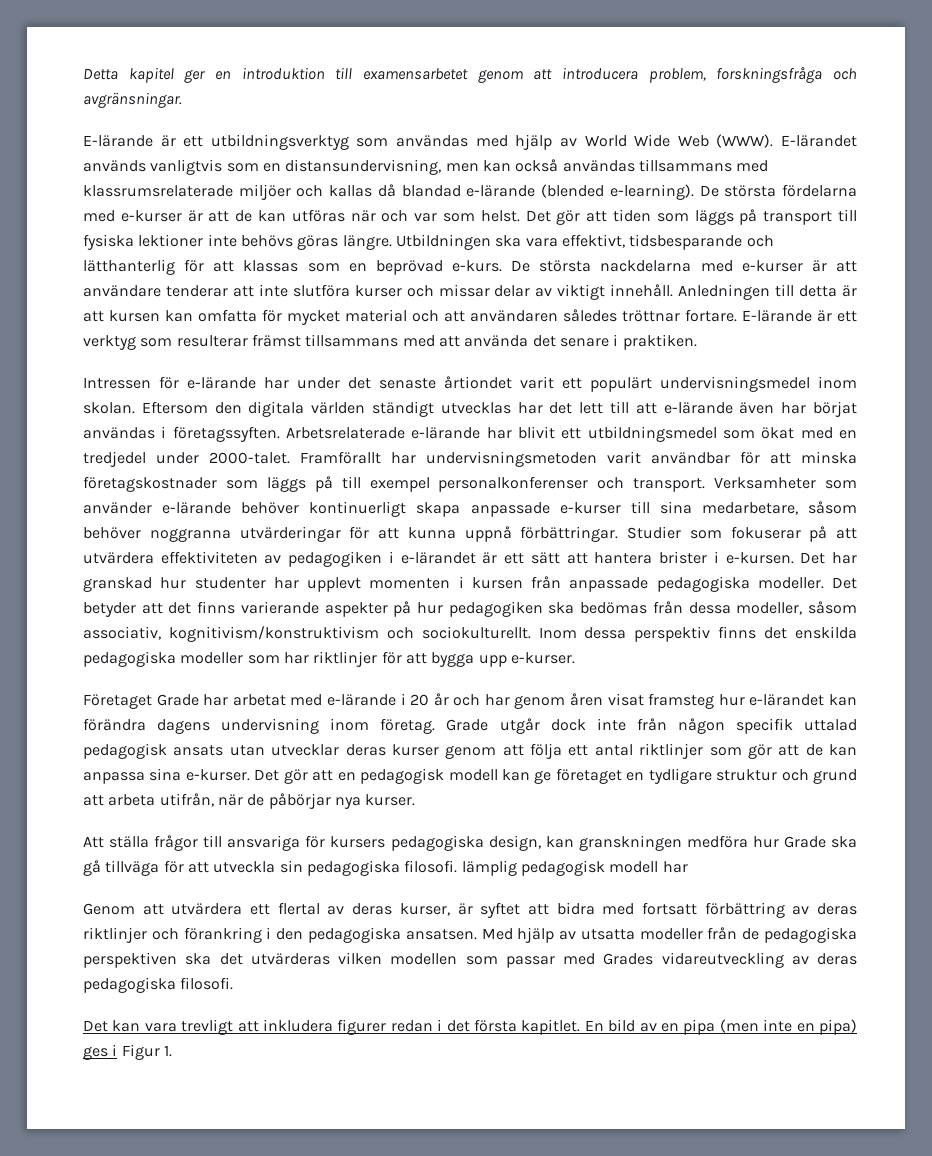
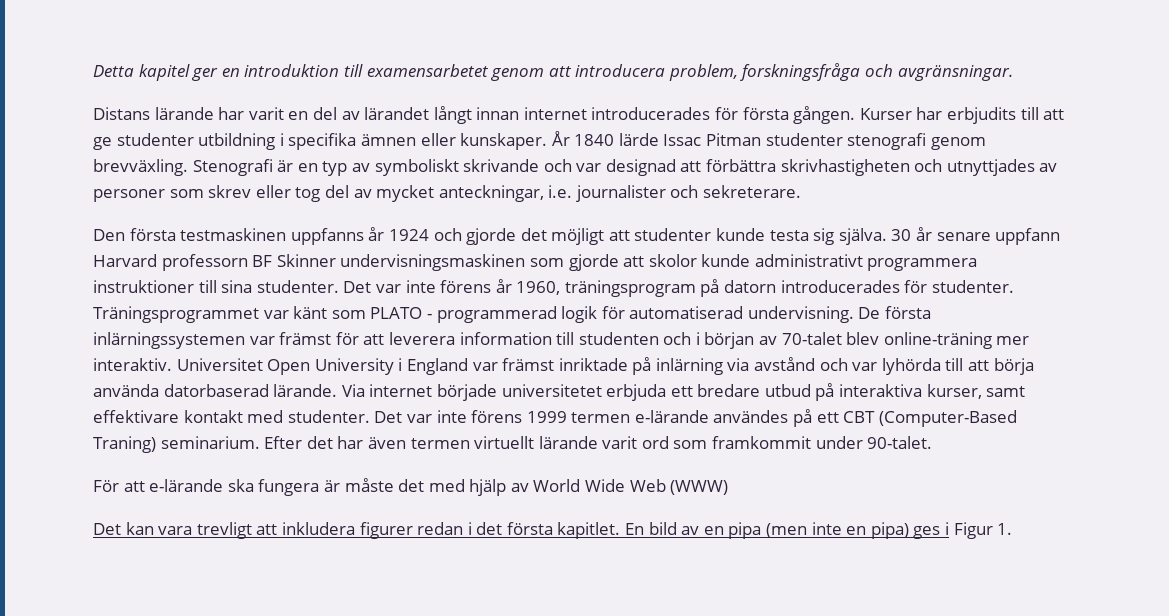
- E-lärande är ett utbildningsverktyg som användas med hjälp av World Wide Web (WWW). E-lärandet används vanligtvis som en distansundervisning, men kan också användas tillsammans med klassrumsrelaterade miljöer och kallas då blandad e-lärande (blended e-learning). De största fördelarna med e-kurser är att de kan utföras när och var som helst. Det gör att tiden som läggs på transport till fysiska lektioner inte behövs göras längre. Utbildningen ska vara effektivt, tidsbesparande och lätthanterlig för att klassas som en beprövad e-kurs. De största nackdelarna med e-kurser är att användare tenderar att inte slutföra kurser och missar delar av viktigt innehåll. Anledningen till detta är att kursen kan omfatta för mycket material och att användaren således tröttnar fortare. E-lärande är ett verktyg som resulterar främst tillsammans med att använda det senare i praktiken.
- Intressen för e-lärande har under det senaste årtiondet varit ett populärt undervisningsmedel inom skolan. Eftersom den digitala världen ständigt utvecklas har det lett till att e-lärande även har börjat användas i företagssyften. Arbetsrelaterade e-lärande har blivit ett utbildningsmedel som ökat med en tredjedel under 2000-talet. Framförallt har undervisningsmetoden varit användbar för att minska företagskostnader som läggs på till exempel personalkonferenser och transport. Verksamheter som använder e-lärande behöver kontinuerligt skapa anpassade e-kurser till sina medarbetare, såsom behöver noggranna utvärderingar för att kunna uppnå förbättringar. Studier som fokuserar på att utvärdera effektiviteten av pedagogiken i e-lärandet är ett sätt att hantera brister i e-kursen. Det har granskad hur studenter har upplevt momenten i kursen från anpassade pedagogiska modeller. Det betyder att det finns varierande aspekter på hur pedagogiken ska bedömas från dessa modeller, såsom associativ, kognitivism/konstruktivism och sociokulturellt. Inom dessa perspektiv finns det enskilda pedagogiska modeller som har riktlinjer för att bygga upp e-kurser.
- Företaget Grade har arbetat med e-lärande i 20 år och har genom åren visat framsteg hur e-lärandet kan förändra dagens undervisning inom företag. Grade utgår dock inte från någon specifik uttalad pedagogisk ansats utan utvecklar deras kurser genom att följa ett antal riktlinjer som gör att de kan anpassa sina e-kurser. Det gör att en pedagogisk modell kan ge företaget en tydligare struktur och grund att arbeta utifrån, när de påbörjar nya kurser.
- Att ställa frågor till ansvariga för kursers pedagogiska design, kan granskningen medföra hur Grade ska gå tillväga för att utveckla sin pedagogiska filosofi. lämplig pedagogisk modell har
- Genom att utvärdera ett flertal av deras kurser, är syftet att bidra med fortsatt förbättring av deras riktlinjer och förankring i den pedagogiska ansatsen. Med hjälp av utsatta modeller från de pedagogiska perspektiven ska det utvärderas vilken modellen som passar med Grades vidareutveckling av deras pedagogiska filosofi.
+ Distans lärande har varit en del av lärandet långt innan internet introducerades för första gången. Kurser har erbjudits till att ge studenter utbildning i specifika ämnen eller kunskaper. År 1840 lärde Issac Pitman studenter stenografi genom brevväxling. Stenografi är en typ av symboliskt skrivande och var designad att förbättra skrivhastigheten och utnyttjades av personer som skrev eller tog del av mycket anteckningar, i.e. journalister och sekreterare.
+ Den första testmaskinen uppfanns år 1924 och gjorde det möjligt att studenter kunde testa sig själva. 30 år senare uppfann Harvard professorn BF Skinner undervisningsmaskinen som gjorde att skolor kunde administrativt programmera instruktioner till sina studenter. Det var inte förens år 1960, träningsprogram på datorn introducerades för studenter. Träningsprogrammet var känt som PLATO - programmerad logik för automatiserad undervisning. De första inlärningssystemen var främst för att leverera information till studenten och i början av 70-talet blev online-träning mer interaktiv. Universitet Open University i England var främst inriktade på inlärning via avstånd och var lyhörda till att börja använda datorbaserad lärande. Via internet började universitetet erbjuda ett bredare utbud på interaktiva kurser, samt effektivare kontakt med studenter. Det var inte förens 1999 termen e-lärande användes på ett CBT (Computer-Based Traning) seminarium. Efter det har även termen virtuellt lärande varit ord som framkommit under 90-talet.
+ För att e-lärande ska fungera är måste det med hjälp av World Wide Web (WWW)

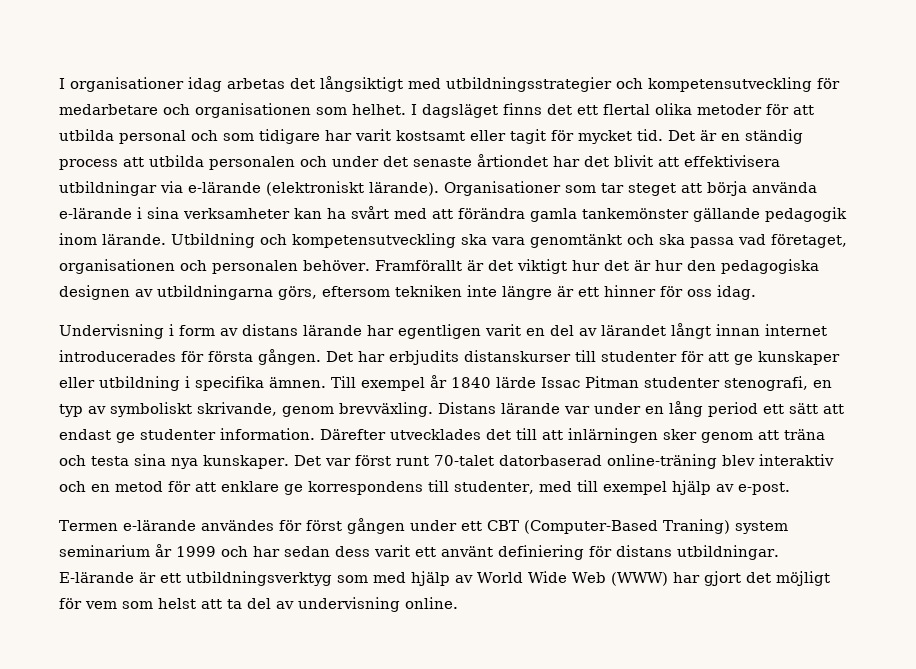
- Detta kapitel ger en introduktion till examensarbetet genom att introducera problem, forskningsfråga och avgränsningar.
- Distans lärande har varit en del av lärandet långt innan internet introducerades för första gången.
+ I organisationer idag arbetas det långsiktigt med utbildningsstrategier och kompetensutveckling för medarbetare och organisationen som helhet. I dagsläget finns det ett flertal olika metoder för att utbilda personal och som tidigare har varit kostsamt eller tagit för mycket tid. Det är en ständig process att utbilda personalen och under det senaste årtiondet har det blivit att effektivisera utbildningar via e-lärande (elektroniskt lärande). Organisationer som tar steget att börja använda e-lärande i sina verksamheter kan ha svårt med att förändra gamla tankemönster gällande pedagogik inom lärande. Utbildning och kompetensutveckling ska vara genomtänkt och ska passa vad företaget, organisationen och personalen behöver. Framförallt är det viktigt hur det är hur den pedagogiska designen av utbildningarna görs, eftersom tekniken inte längre är ett hinner för oss idag.
+ Undervisning i form av distans lärande har egentligen varit en del av lärandet långt innan internet introducerades för första gången.
- Kurser har erbjudits till att ge studenter utbildning i specifika ämnen eller kunskaper. År 1840 lärde Issac Pitman studenter stenografi genom brevväxling. Stenografi är en typ av symboliskt skrivande och var designad att förbättra skrivhastigheten och utnyttjades av personer som skrev eller tog del av mycket anteckningar, i.e. journalister och sekreterare.
- Den första testmaskinen uppfanns år 1924 och gjorde det möjligt att studenter kunde testa sig själva. 30 år senare uppfann Harvard professorn BF Skinner undervisningsmaskinen som gjorde att skolor kunde administrativt programmera instruktioner till sina studenter. Det var inte förens år 1960, träningsprogram på datorn introducerades för studenter. Träningsprogrammet var känt som PLATO - programmerad logik för automatiserad undervisning. De första inlärningssystemen var främst för att leverera information till studenten och i början av 70-talet blev online-träning mer interaktiv. Universitet Open University i England var främst inriktade på inlärning via avstånd och var lyhörda till att börja använda datorbaserad lärande. Via internet började universitetet erbjuda ett bredare utbud på interaktiva kurser, samt effektivare kontakt med studenter. Det var inte förens 1999 termen e-lärande användes på ett CBT (Computer-Based Traning) seminarium. Efter det har även termen virtuellt lärande varit ord som framkommit under 90-talet.
- För att e-lärande ska fungera är måste det med hjälp av World Wide Web (WWW)
- Det kan vara trevligt att inkludera figurer redan i det första kapitlet. En bild av en pipa (men inte en pipa) ges i Figur 1.
+ Det har erbjudits distanskurser till studenter för att ge kunskaper eller utbildning i specifika ämnen. Till exempel år 1840 lärde Issac Pitman studenter stenografi, en typ av symboliskt skrivande, genom brevväxling. Distans lärande var under en lång period ett sätt att endast ge studenter information. Därefter utvecklades det till att inlärningen sker genom att träna och testa sina nya kunskaper. Det var först runt 70-talet datorbaserad online-träning blev interaktiv och en metod för att enklare ge korrespondens till studenter, med till exempel hjälp av e-post.
+ Termen e-lärande användes för först gången under ett CBT (Computer-Based Traning) system seminarium år 1999 och har sedan dess varit ett använt definiering för distans utbildningar. E-lärande är ett utbildningsverktyg som med hjälp av World Wide Web (WWW) har gjort det möjligt för vem som helst att ta del av undervisning online.

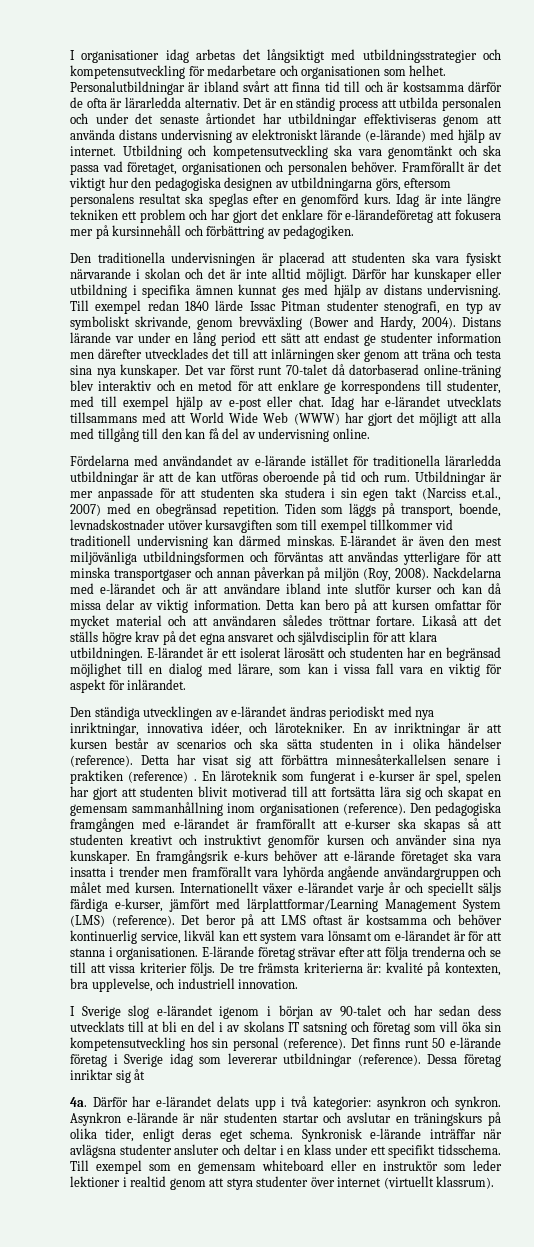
- I dagsläget finns det ett flertal olika metoder för att utbilda personal och som tidigare har varit kostsamt eller tagit för mycket tid.
+ Personalutbildningar är ibland svårt att finna tid till och är kostsamma därför de ofta är lärarledda alternativ.
- Det är en ständig process att utbilda personalen och under det senaste årtiondet har det blivit att effektivisera utbildningar via e-lärande (elektroniskt lärande). Organisationer som tar steget att börja använda e-lärande i sina verksamheter kan ha svårt med att förändra gamla tankemönster gällande pedagogik inom lärande.
+ Det är en ständig process att utbilda personalen och under det senaste årtiondet har utbildningar effektiviseras genom att använda distans undervisning av elektroniskt lärande (e-lärande) med hjälp av internet.
- Framförallt är det viktigt hur det är hur den pedagogiska designen av utbildningarna görs, eftersom tekniken inte längre är ett hinner för oss idag.
- Undervisning i form av distans lärande har egentligen varit en del av lärandet långt innan internet introducerades för första gången. Det har erbjudits distanskurser till studenter för att ge kunskaper eller utbildning i specifika ämnen. Till exempel år 1840 lärde Issac Pitman studenter stenografi, en typ av symboliskt skrivande, genom brevväxling.
+ Framförallt är det viktigt hur den pedagogiska designen av utbildningarna görs, eftersom personalens resultat ska speglas efter en genomförd kurs. Idag är inte längre tekniken ett problem och har gjort det enklare för e-lärandeföretag att fokusera mer på kursinnehåll och förbättring av pedagogiken.
+ Den traditionella undervisningen är placerad att studenten ska vara fysiskt närvarande i skolan och det är inte alltid möjligt. Därför har kunskaper eller utbildning i specifika ämnen kunnat ges med hjälp av distans undervisning. Till exempel redan 1840 lärde Issac Pitman studenter stenografi, en typ av symboliskt skrivande, genom brevväxling (Bower and Hardy, 2004).
- Distans lärande var under en lång period ett sätt att endast ge studenter information. Därefter utvecklades det till att inlärningen sker genom att träna och testa sina nya kunskaper.
+ Distans lärande var under en lång period ett sätt att endast ge studenter information men därefter utvecklades det till att inlärningen sker genom att träna och testa sina nya kunskaper.
- Det var först runt 70-talet datorbaserad online-träning blev interaktiv och en metod för att enklare ge korrespondens till studenter, med till exempel hjälp av e-post.
- Termen e-lärande användes för först gången under ett CBT (Computer-Based Traning) system seminarium år 1999 och har sedan dess varit ett använt definiering för distans utbildningar. E-lärande är ett utbildningsverktyg som med hjälp av World Wide Web (WWW) har gjort det möjligt för vem som helst att ta del av undervisning online.
+ Det var först runt 70-talet då datorbaserad online-träning blev interaktiv och en metod för att enklare ge korrespondens till studenter, med till exempel hjälp av e-post eller chat. Idag har e-lärandet utvecklats tillsammans med att World Wide Web (WWW) har gjort det möjligt att alla med tillgång till den kan få del av undervisning online.
+ Fördelarna med användandet av e-lärande istället för traditionella lärarledda utbildningar är att de kan utföras oberoende på tid och rum. Utbildningar är mer anpassade för att studenten ska studera i sin egen takt (Narciss et.al., 2007) med en obegränsad repetition. Tiden som läggs på transport, boende, levnadskostnader utöver kursavgiften som till exempel tillkommer vid traditionell undervisning kan därmed minskas. E-lärandet är även den mest miljövänliga utbildningsformen och förväntas att användas ytterligare för att minska transportgaser och annan påverkan på miljön (Roy, 2008). Nackdelarna med e-lärandet och är att användare ibland inte slutför kurser och kan då missa delar av viktig information. Detta kan bero på att kursen omfattar för mycket material och att användaren således tröttnar fortare. Likaså att det ställs högre krav på det egna ansvaret och självdisciplin för att klara utbildningen. E-lärandet är ett isolerat lärosätt och studenten har en begränsad möjlighet till en dialog med lärare, som kan i vissa fall vara en viktig för aspekt för inlärandet.
+ Den ständiga utvecklingen av e-lärandet ändras periodiskt med nya inriktningar, innovativa idéer, och lärotekniker. En av inriktningar är att kursen består av scenarios och ska sätta studenten in i olika händelser (reference). Detta har visat sig att förbättra minnesåterkallelsen senare i praktiken (reference) . En läroteknik som fungerat i e-kurser är spel, spelen har gjort att studenten blivit motiverad till att fortsätta lära sig och skapat en gemensam sammanhållning inom organisationen (reference). Den pedagogiska framgången med e-lärandet är framförallt att e-kurser ska skapas så att studenten kreativt och instruktivt genomför kursen och använder sina nya kunskaper. En framgångsrik e-kurs behöver att e-lärande företaget ska vara insatta i trender men framförallt vara lyhörda angående användargruppen och målet med kursen. Internationellt växer e-lärandet varje år och speciellt säljs färdiga e-kurser, jämfört med lärplattformar/Learning Management System (LMS) (reference). Det beror på att LMS oftast är kostsamma och behöver kontinuerlig service, likväl kan ett system vara lönsamt om e-lärandet är för att stanna i organisationen. E-lärande företag strävar efter att följa trenderna och se till att vissa kriterier följs. De tre främsta kriterierna är: kvalité på kontexten, bra upplevelse, och industriell innovation.
+ I Sverige slog e-lärandet igenom i början av 90-talet och har sedan dess utvecklats till at bli en del i av skolans IT satsning och företag som vill öka sin kompetensutveckling hos sin personal (reference). Det finns runt 50 e-lärande företag i Sverige idag som levererar utbildningar (reference). Dessa företag inriktar sig åt
+ 4a. Därför har e-lärandet delats upp i två kategorier: asynkron och synkron. Asynkron e-lärande är när studenten startar och avslutar en träningskurs på olika tider, enligt deras eget schema. Synkronisk e-lärande inträffar när avlägsna studenter ansluter och deltar i en klass under ett specifikt tidsschema. Till exempel som en gemensam whiteboard eller en instruktör som leder lektioner i realtid genom att styra studenter över internet (virtuellt klassrum).

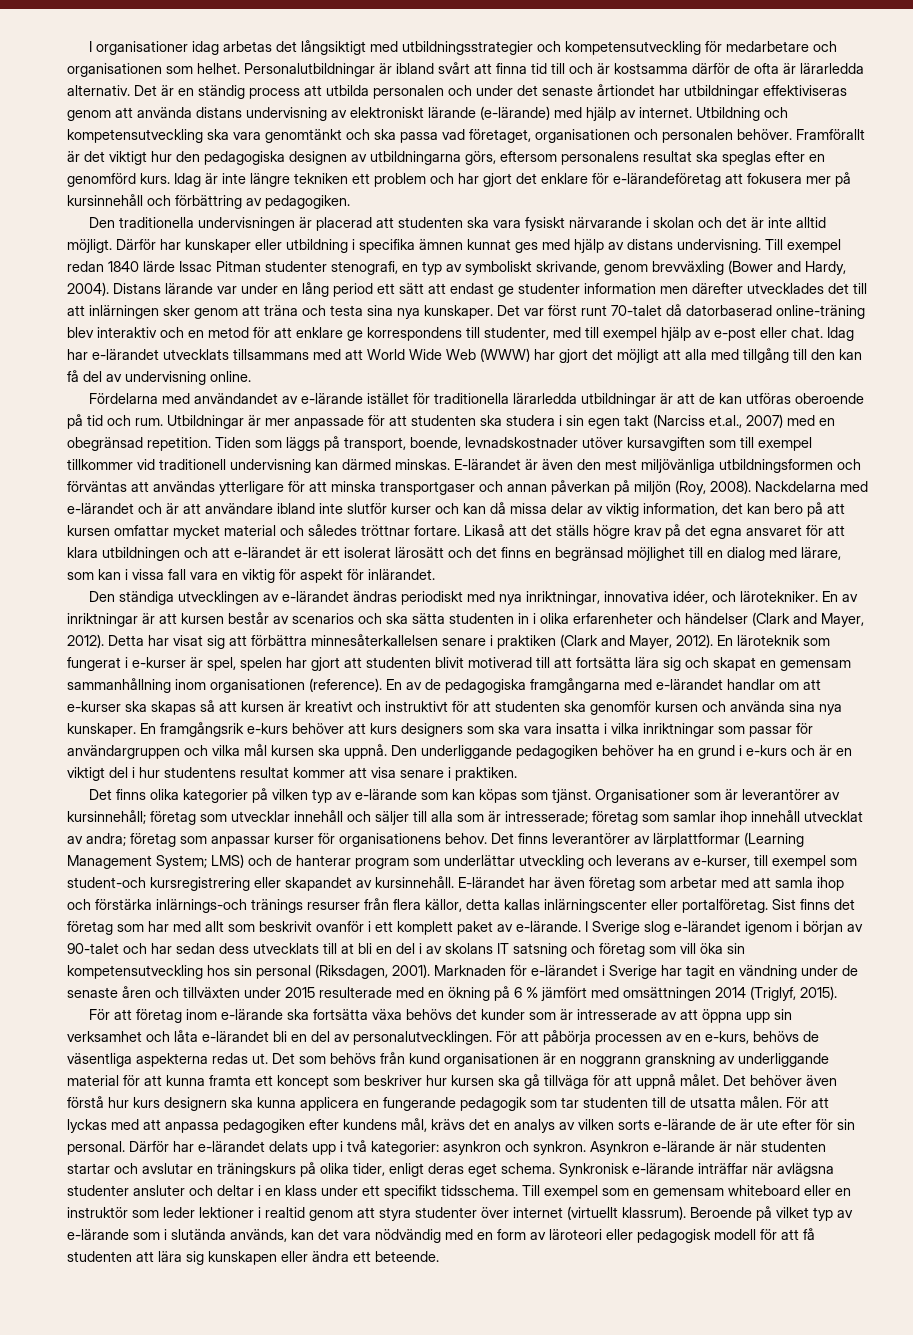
- Nackdelarna med e-lärandet och är att användare ibland inte slutför kurser och kan då missa delar av viktig information. Detta kan bero på att kursen omfattar för mycket material och att användaren således tröttnar fortare.
+ Nackdelarna med e-lärandet och är att användare ibland inte slutför kurser och kan då missa delar av viktig information, det kan bero på att kursen omfattar mycket material och således tröttnar fortare.
- Likaså att det ställs högre krav på det egna ansvaret och självdisciplin för att klara utbildningen. E-lärandet är ett isolerat lärosätt och studenten har en begränsad möjlighet till en dialog med lärare, som kan i vissa fall vara en viktig för aspekt för inlärandet.
+ Likaså att det ställs högre krav på det egna ansvaret för att klara utbildningen och att e-lärandet är ett isolerat lärosätt och det finns en begränsad möjlighet till en dialog med lärare, som kan i vissa fall vara en viktig för aspekt för inlärandet.
- En av inriktningar är att kursen består av scenarios och ska sätta studenten in i olika händelser (reference).
+ En av inriktningar är att kursen består av scenarios och ska sätta studenten in i olika erfarenheter och händelser (Clark and Mayer, 2012).
- Detta har visat sig att förbättra minnesåterkallelsen senare i praktiken (reference) .
+ Detta har visat sig att förbättra minnesåterkallelsen senare i praktiken (Clark and Mayer, 2012).
- Den pedagogiska framgången med e-lärandet är framförallt att e-kurser ska skapas så att studenten kreativt och instruktivt genomför kursen och använder sina nya kunskaper.
+ En av de pedagogiska framgångarna med e-lärandet handlar om att e-kurser ska skapas så att kursen är kreativt och instruktivt för att studenten ska genomför kursen och använda sina nya kunskaper.
- En framgångsrik e-kurs behöver att e-lärande företaget ska vara insatta i trender men framförallt vara lyhörda angående användargruppen och målet med kursen. Internationellt växer e-lärandet varje år och speciellt säljs färdiga e-kurser, jämfört med lärplattformar/Learning Management System (LMS) (reference). Det beror på att LMS oftast är kostsamma och behöver kontinuerlig service, likväl kan ett system vara lönsamt om e-lärandet är för att stanna i organisationen. E-lärande företag strävar efter att följa trenderna och se till att vissa kriterier följs. De tre främsta kriterierna är: kvalité på kontexten, bra upplevelse, och industriell innovation.
- I Sverige slog e-lärandet igenom i början av 90-talet och har sedan dess utvecklats till at bli en del i av skolans IT satsning och företag som vill öka sin kompetensutveckling hos sin personal (reference). Det finns runt 50 e-lärande företag i Sverige idag som levererar utbildningar (reference). Dessa företag inriktar sig åt
- 4a.
+ En framgångsrik e-kurs behöver att kurs designers som ska vara insatta i vilka inriktningar som passar för användargruppen och vilka mål kursen ska uppnå. Den underliggande pedagogiken behöver ha en grund i e-kurs och är en viktigt del i hur studentens resultat kommer att visa senare i praktiken.
+ Det finns olika kategorier på vilken typ av e-lärande som kan köpas som tjänst. Organisationer som är leverantörer av kursinnehåll; företag som utvecklar innehåll och säljer till alla som är intresserade; företag som samlar ihop innehåll utvecklat av andra; företag som anpassar kurser för organisationens behov. Det finns leverantörer av lärplattformar (Learning Management System; LMS) och de hanterar program som underlättar utveckling och leverans av e-kurser, till exempel som student-och kursregistrering eller skapandet av kursinnehåll. E-lärandet har även företag som arbetar med att samla ihop och förstärka inlärnings-och tränings resurser från flera källor, detta kallas inlärningscenter eller portalföretag. Sist finns det företag som har med allt som beskrivit ovanför i ett komplett paket av e-lärande. I Sverige slog e-lärandet igenom i början av 90-talet och har sedan dess utvecklats till at bli en del i av skolans IT satsning och företag som vill öka sin kompetensutveckling hos sin personal (Riksdagen, 2001). Marknaden för e-lärandet i Sverige har tagit en vändning under de senaste åren och tillväxten under 2015 resulterade med en ökning på 6 % jämfört med omsättningen 2014 (Triglyf, 2015).
+ För att företag inom e-lärande ska fortsätta växa behövs det kunder som är intresserade av att öppna upp sin verksamhet och låta e-lärandet bli en del av personalutvecklingen. För att påbörja processen av en e-kurs, behövs de väsentliga aspekterna redas ut. Det som behövs från kund organisationen är en noggrann granskning av underliggande material för att kunna framta ett koncept som beskriver hur kursen ska gå tillväga för att uppnå målet. Det behöver även förstå hur kurs designern ska kunna applicera en fungerande pedagogik som tar studenten till de utsatta målen. För att lyckas med att anpassa pedagogiken efter kundens mål, krävs det en analys av vilken sorts e-lärande de är ute efter för sin personal.
+ Beroende på vilket typ av e-lärande som i slutända används, kan det vara nödvändig med en form av läroteori eller pedagogisk modell för att få studenten att lära sig kunskapen eller ändra ett beteende.

